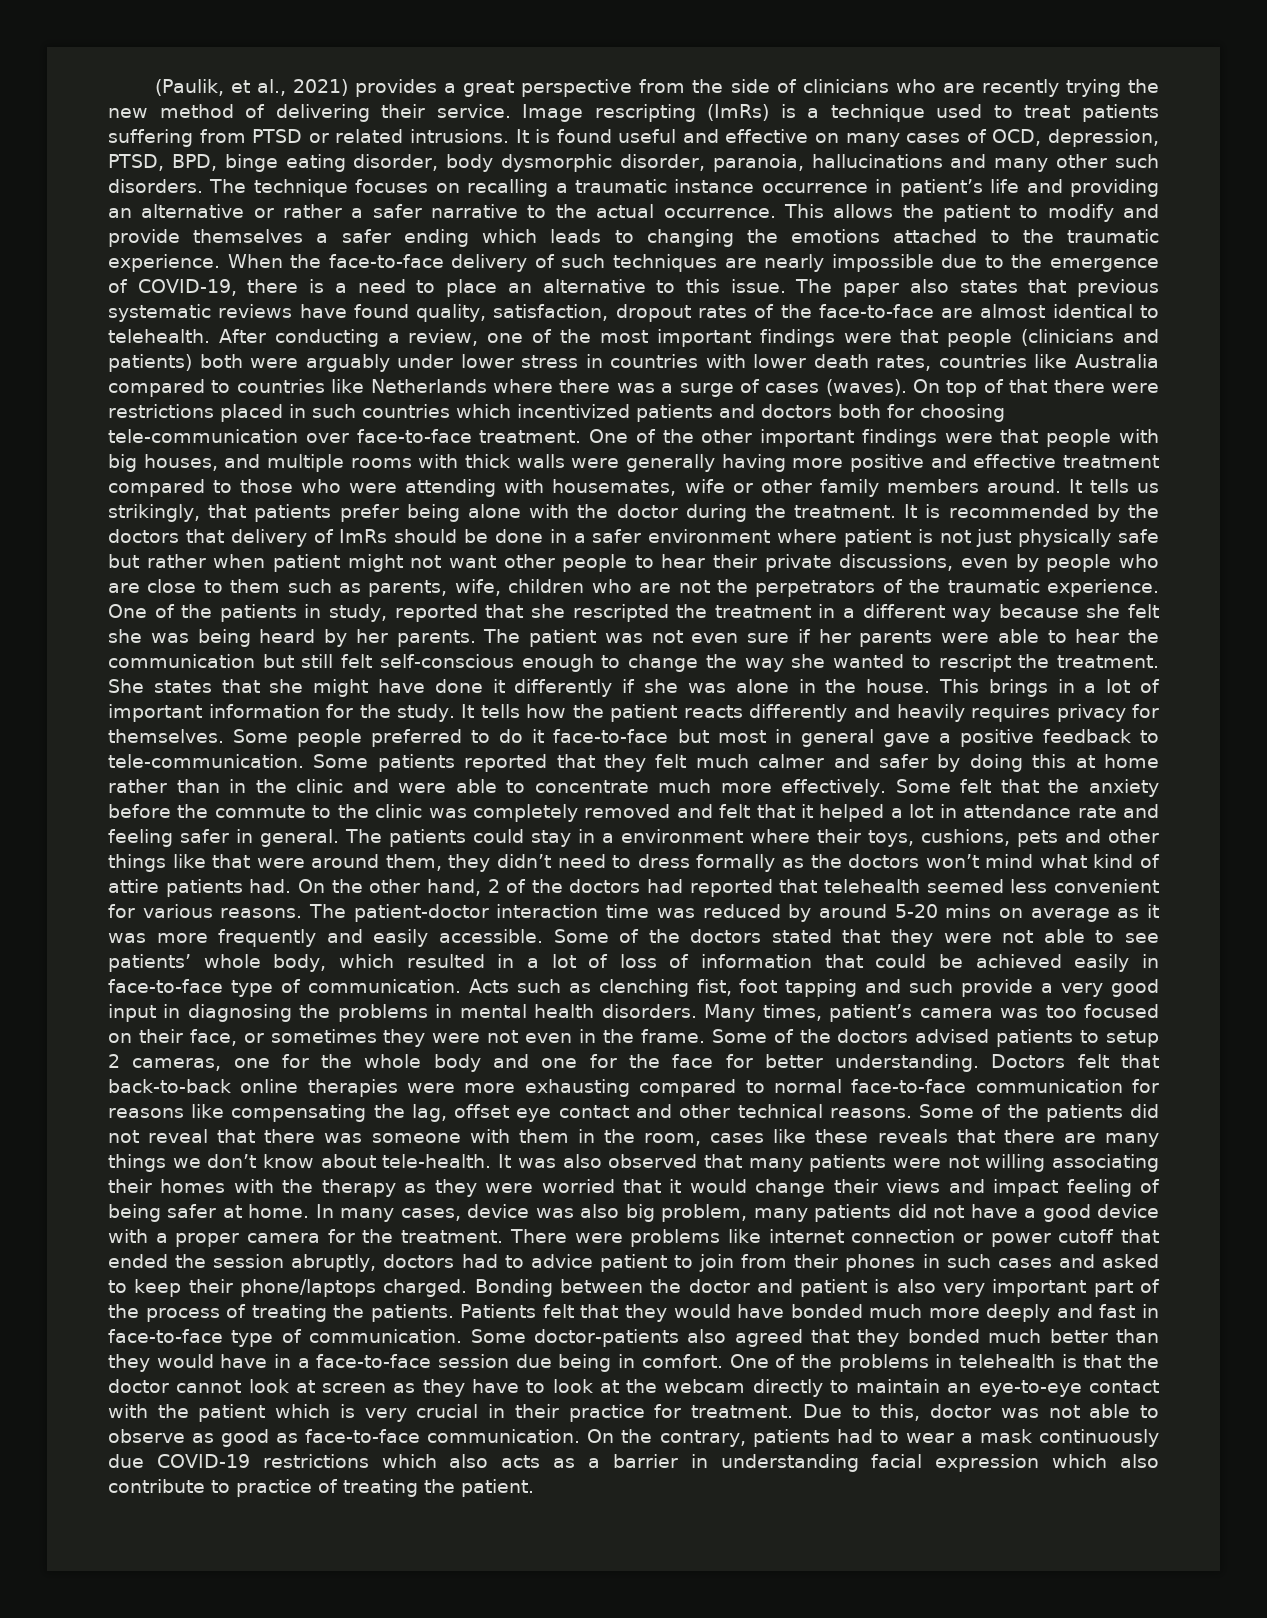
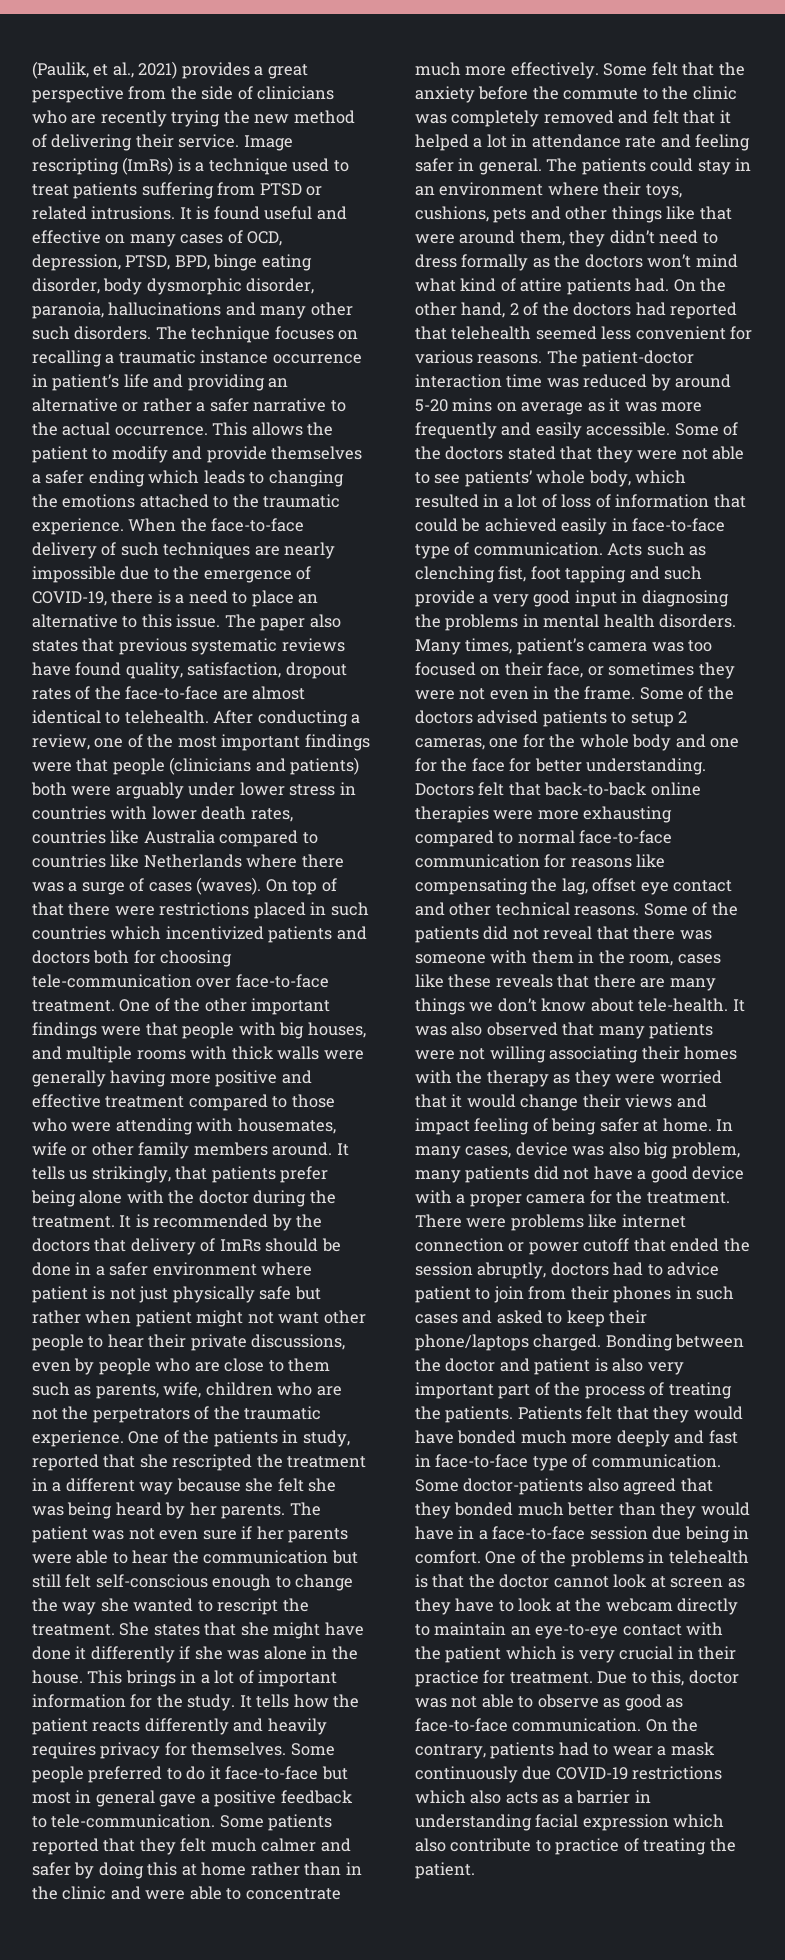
- The patients could stay in a environment where their toys, cushions, pets and other things like that were around them, they didn’t need to dress formally as the doctors won’t mind what kind of attire patients had.
+ The patients could stay in an environment where their toys, cushions, pets and other things like that were around them, they didn’t need to dress formally as the doctors won’t mind what kind of attire patients had.

